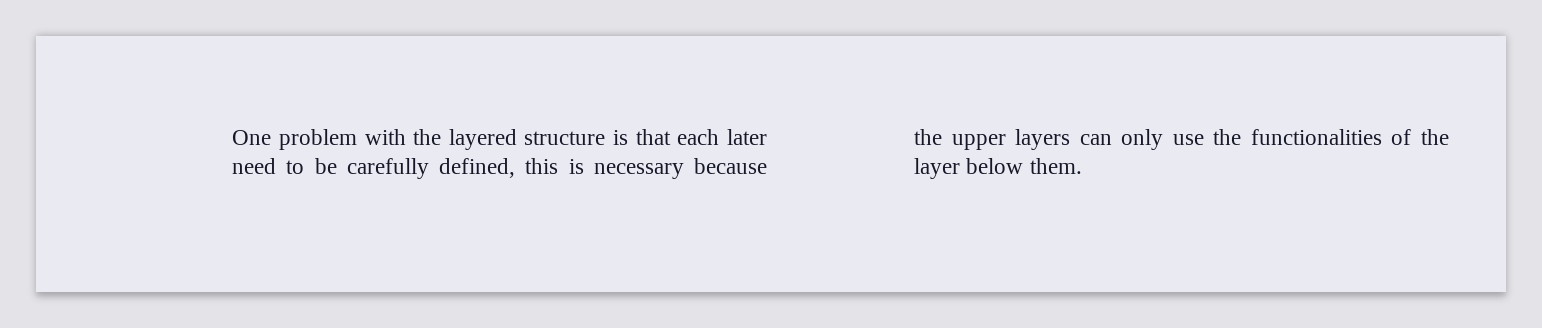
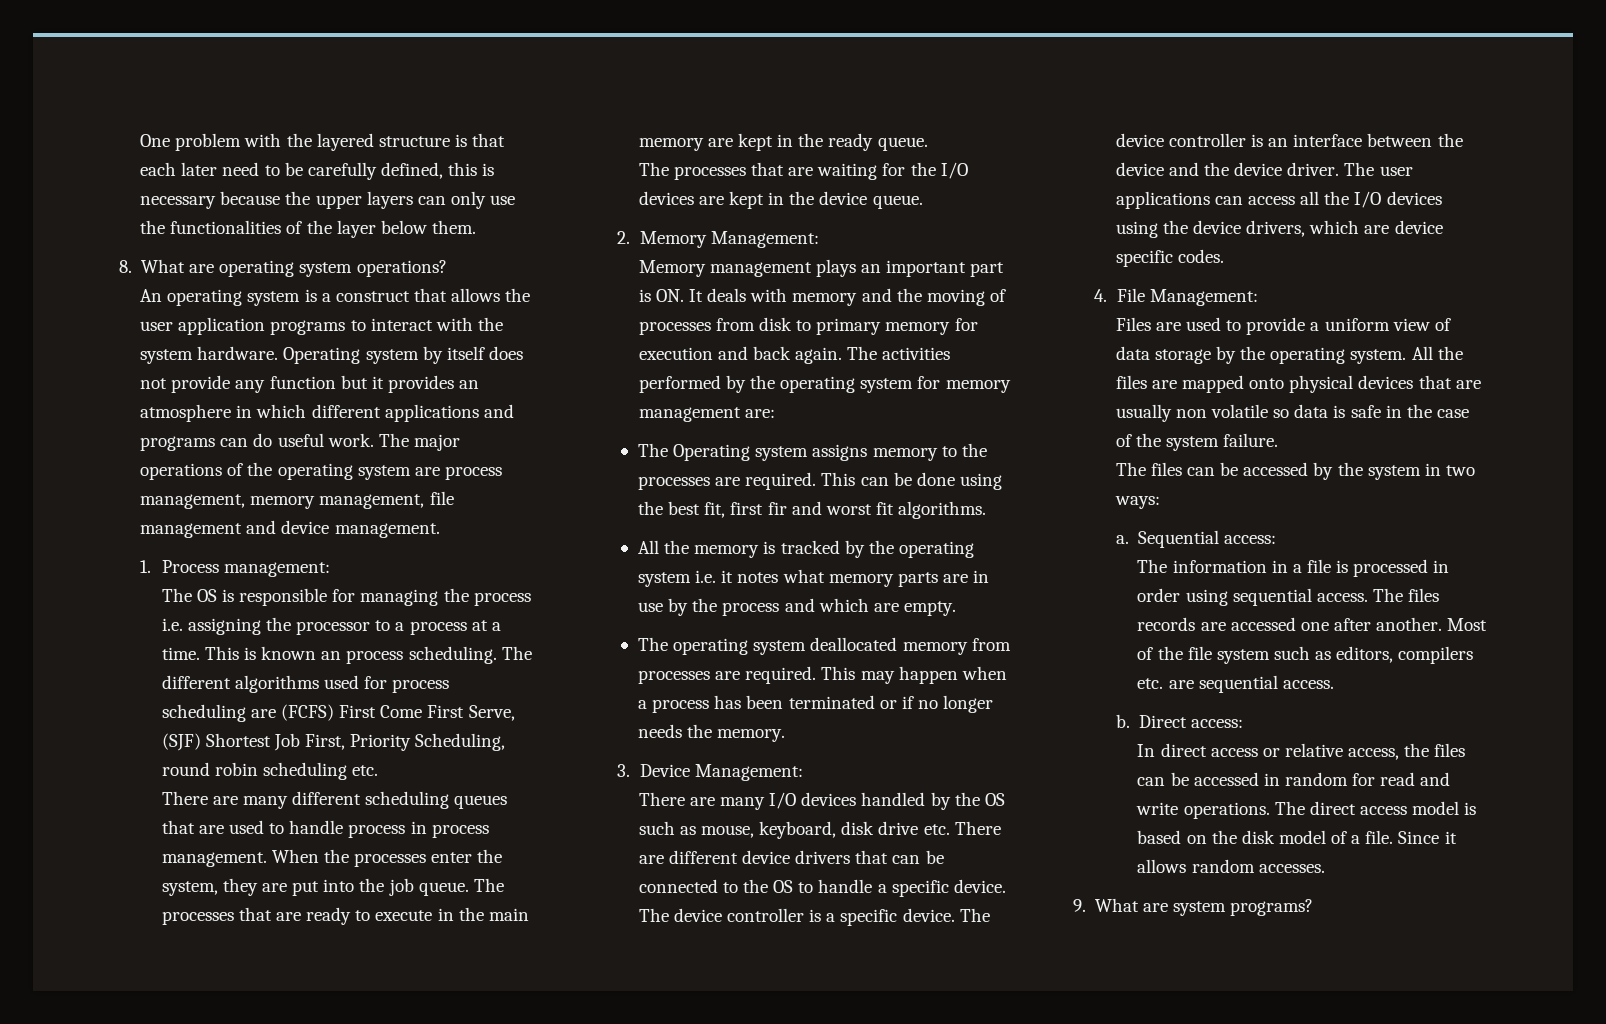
+ 8. What are operating system operations?
+ An operating system is a construct that allows the user application programs to interact with the system hardware. Operating system by itself does not provide any function but it provides an atmosphere in which different applications and programs can do useful work. The major operations of the operating system are process management, memory management, file management and device management.
+ 1. Process management:
+ The OS is responsible for managing the process i.e. assigning the processor to a process at a time. This is known an process scheduling. The different algorithms used for process scheduling are (FCFS) First Come First Serve, (SJF) Shortest Job First, Priority Scheduling, round robin scheduling etc.
+ There are many different scheduling queues that are used to handle process in process management. When the processes enter the system, they are put into the job queue. The processes that are ready to execute in the main memory are kept in the ready queue.
+ The processes that are waiting for the I/O devices are kept in the device queue.
+ 2. Memory Management:
+ Memory management plays an important part is ON. It deals with memory and the moving of processes from disk to primary memory for execution and back again. The activities performed by the operating system for memory management are:
+ The Operating system assigns memory to the processes are required. This can be done using the best fit, first fir and worst fit algorithms.
+ All the memory is tracked by the operating system i.e. it notes what memory parts are in use by the process and which are empty.
+ The operating system deallocated memory from processes are required. This may happen when a process has been terminated or if no longer needs the memory.
+ 3. Device Management:
+ There are many I/O devices handled by the OS such as mouse, keyboard, disk drive etc. There are different device drivers that can be connected to the OS to handle a specific device. The device controller is a specific device. The device controller is an interface between the device and the device driver. The user applications can access all the I/O devices using the device drivers, which are device specific codes.
+ 4. File Management:
+ Files are used to provide a uniform view of data storage by the operating system. All the files are mapped onto physical devices that are usually non volatile so data is safe in the case of the system failure.
+ The files can be accessed by the system in two ways:
+ a. Sequential access:
+ The information in a file is processed in order using sequential access. The files records are accessed one after another. Most of the file system such as editors, compilers etc. are sequential access.
+ b. Direct access:
+ In direct access or relative access, the files can be accessed in random for read and write operations. The direct access model is based on the disk model of a file. Since it allows random accesses.
+ 9. What are system programs?

